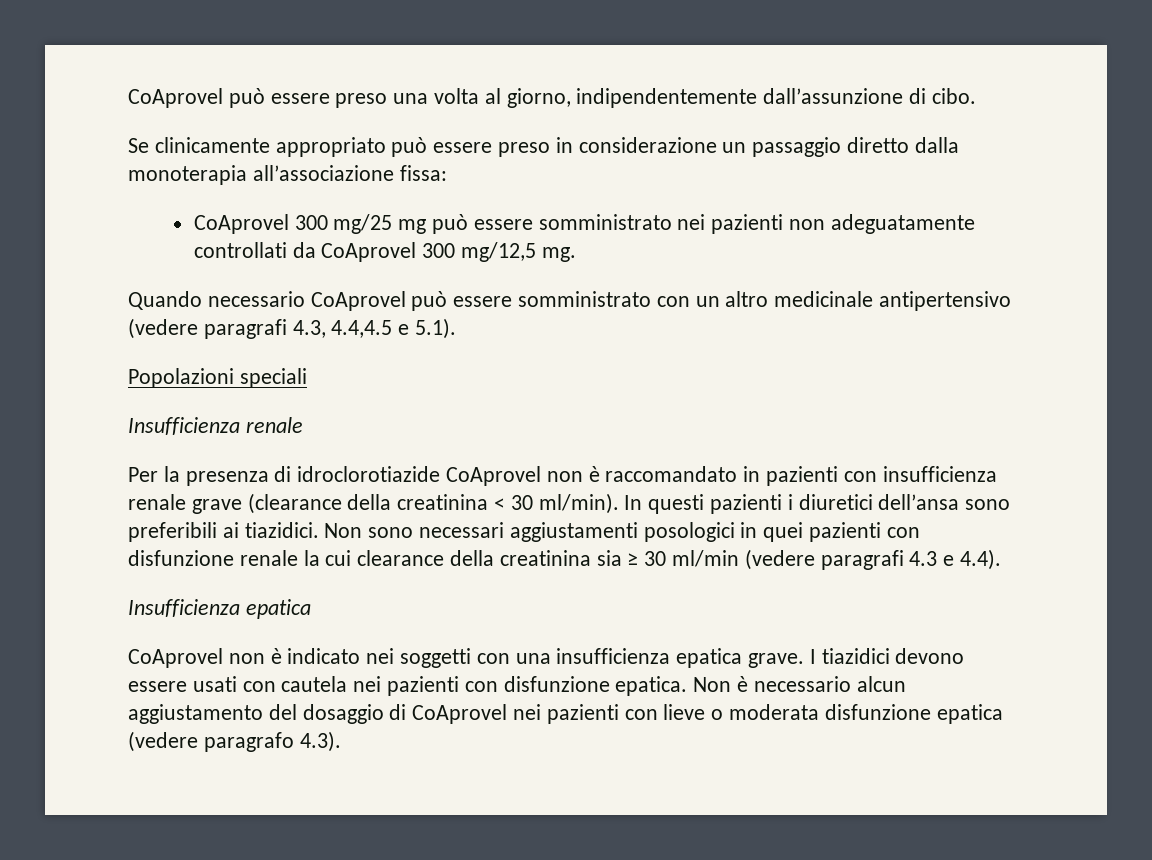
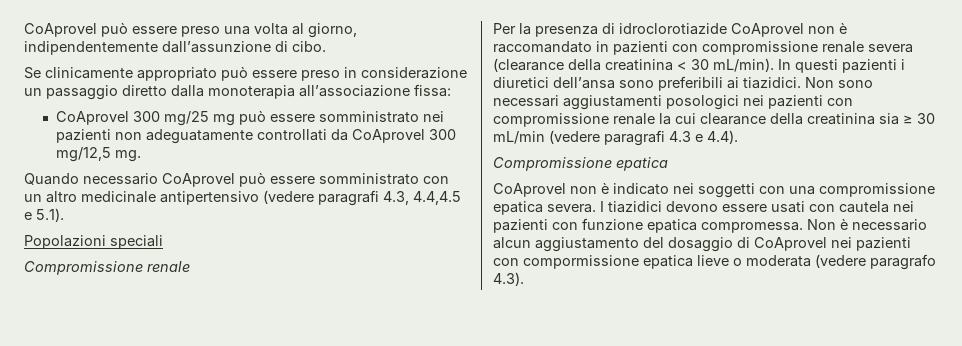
- Insufficienza renale
+ Compromissione renale
- Per la presenza di idroclorotiazide CoAprovel non è raccomandato in pazienti con insufficienza renale grave (clearance della creatinina < 30 ml/min).
+ Per la presenza di idroclorotiazide CoAprovel non è raccomandato in pazienti con compromissione renale severa (clearance della creatinina < 30 mL/min).
- Non sono necessari aggiustamenti posologici in quei pazienti con disfunzione renale la cui clearance della creatinina sia ≥ 30 ml/min (vedere paragrafi 4.3 e 4.4).
+ Non sono necessari aggiustamenti posologici nei pazienti con compromissione renale la cui clearance della creatinina sia ≥ 30 mL/min (vedere paragrafi 4.3 e 4.4).
- Insufficienza epatica
+ Compromissione epatica
- CoAprovel non è indicato nei soggetti con una insufficienza epatica grave.
+ CoAprovel non è indicato nei soggetti con una compromissione epatica severa.
- I tiazidici devono essere usati con cautela nei pazienti con disfunzione epatica.
+ I tiazidici devono essere usati con cautela nei pazienti con funzione epatica compromessa.
- Non è necessario alcun aggiustamento del dosaggio di CoAprovel nei pazienti con lieve o moderata disfunzione epatica (vedere paragrafo 4.3).
+ Non è necessario alcun aggiustamento del dosaggio di CoAprovel nei pazienti con compormissione epatica lieve o moderata (vedere paragrafo 4.3).

